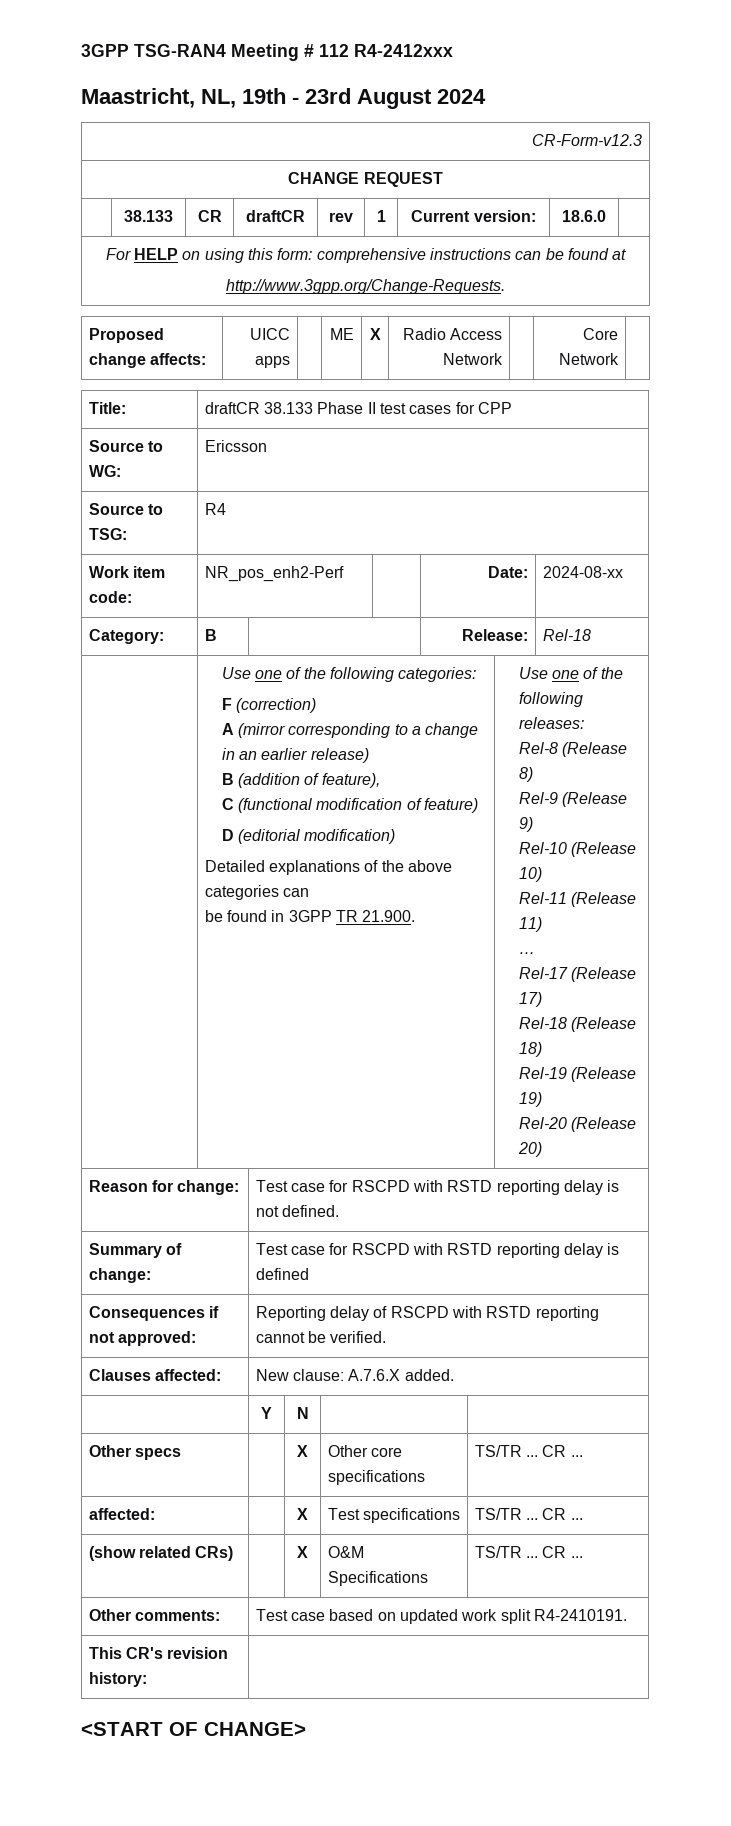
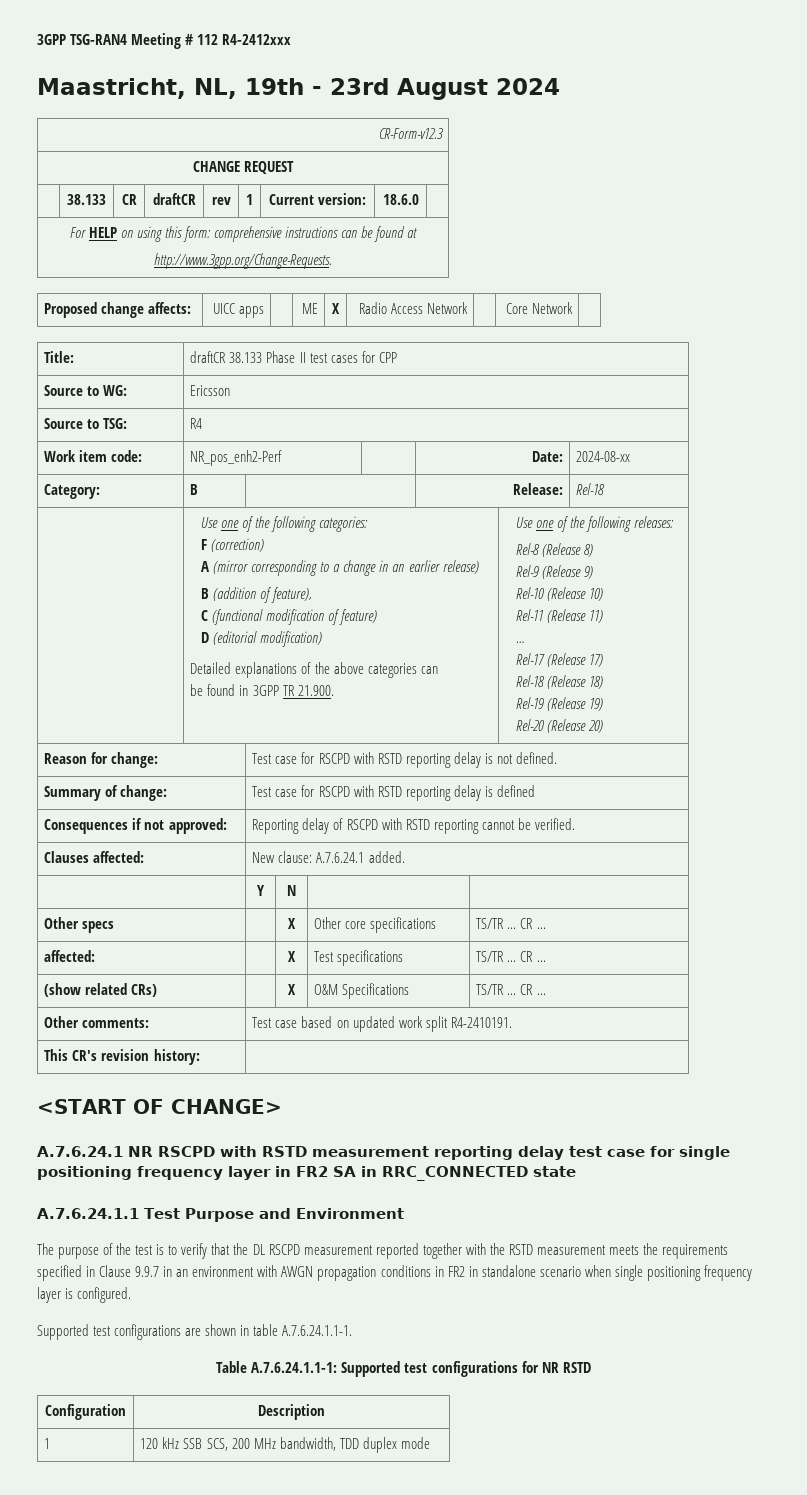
- Clauses affected: | New clause: A.7.6.X added.
+ Clauses affected: | New clause: A.7.6.24.1 added.
+ A.7.6.24.1 NR RSCPD with RSTD measurement reporting delay test case for single positioning frequency layer in FR2 SA in RRC_CONNECTED state
+ A.7.6.24.1.1 Test Purpose and Environment
+ The purpose of the test is to verify that the DL RSCPD measurement reported together with the RSTD measurement meets the requirements specified in Clause 9.9.7 in an environment with AWGN propagation conditions in FR2 in standalone scenario when single positioning frequency layer is configured.
+ Supported test configurations are shown in table A.7.6.24.1.1-1.
+ Table A.7.6.24.1.1-1: Supported test configurations for NR RSTD
+ Configuration | Description
+ 1 | 120 kHz SSB SCS, 200 MHz bandwidth, TDD duplex mode

